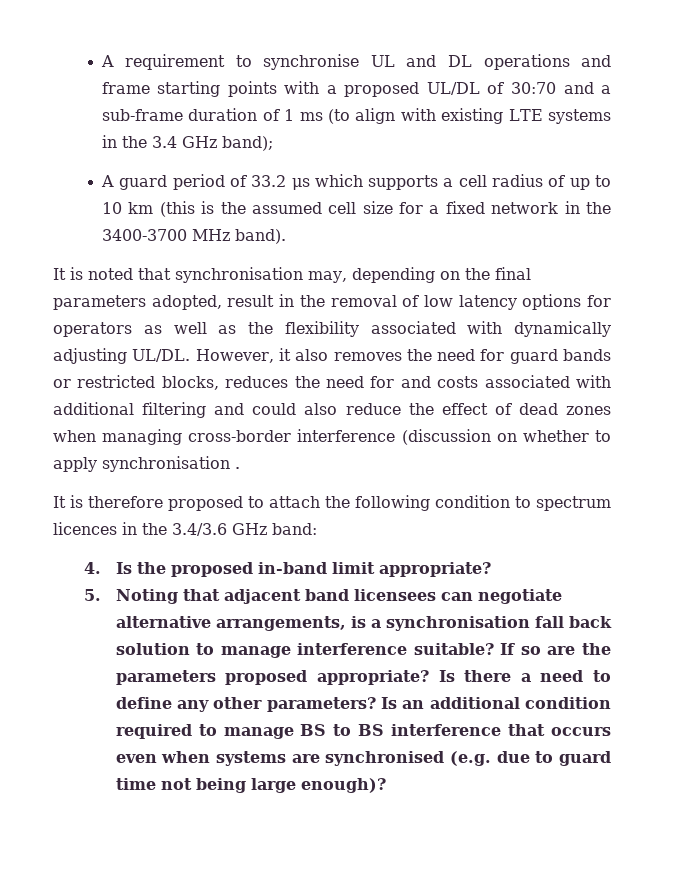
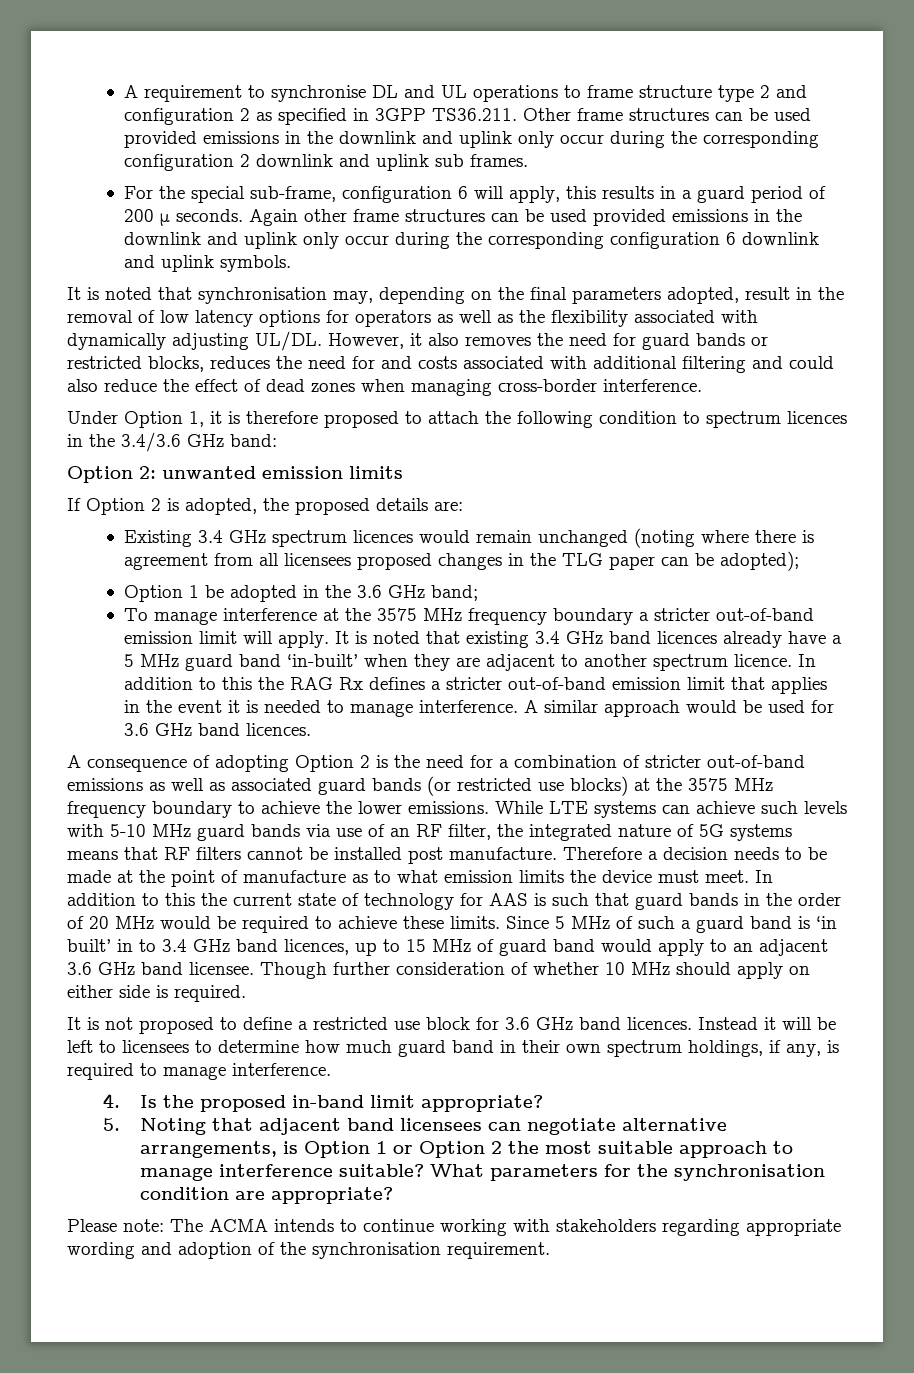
- A requirement to synchronise UL and DL operations and frame starting points with a proposed UL/DL of 30:70 and a sub-frame duration of 1 ms (to align with existing LTE systems in the 3.4 GHz band);
- A guard period of 33.2 μs which supports a cell radius of up to 10 km (this is the assumed cell size for a fixed network in the 3400-3700 MHz band).
+ A requirement to synchronise DL and UL operations to frame structure type 2 and configuration 2 as specified in 3GPP TS36.211. Other frame structures can be used provided emissions in the downlink and uplink only occur during the corresponding configuration 2 downlink and uplink sub frames.
+ For the special sub-frame, configuration 6 will apply, this results in a guard period of 200 μ seconds. Again other frame structures can be used provided emissions in the downlink and uplink only occur during the corresponding configuration 6 downlink and uplink symbols.
- However, it also removes the need for guard bands or restricted blocks, reduces the need for and costs associated with additional filtering and could also reduce the effect of dead zones when managing cross-border interference (discussion on whether to apply synchronisation .
- It is therefore proposed to attach the following condition to spectrum licences in the 3.4/3.6 GHz band:
+ However, it also removes the need for guard bands or restricted blocks, reduces the need for and costs associated with additional filtering and could also reduce the effect of dead zones when managing cross-border interference.
+ Under Option 1, it is therefore proposed to attach the following condition to spectrum licences in the 3.4/3.6 GHz band:
+ Option 2: unwanted emission limits
+ If Option 2 is adopted, the proposed details are:
+ Existing 3.4 GHz spectrum licences would remain unchanged (noting where there is agreement from all licensees proposed changes in the TLG paper can be adopted);
+ Option 1 be adopted in the 3.6 GHz band;
+ To manage interference at the 3575 MHz frequency boundary a stricter out-of-band emission limit will apply. It is noted that existing 3.4 GHz band licences already have a 5 MHz guard band ‘in-built’ when they are adjacent to another spectrum licence. In addition to this the RAG Rx defines a stricter out-of-band emission limit that applies in the event it is needed to manage interference. A similar approach would be used for 3.6 GHz band licences.
+ A consequence of adopting Option 2 is the need for a combination of stricter out-of-band emissions as well as associated guard bands (or restricted use blocks) at the 3575 MHz frequency boundary to achieve the lower emissions. While LTE systems can achieve such levels with 5-10 MHz guard bands via use of an RF filter, the integrated nature of 5G systems means that RF filters cannot be installed post manufacture. Therefore a decision needs to be made at the point of manufacture as to what emission limits the device must meet. In addition to this the current state of technology for AAS is such that guard bands in the order of 20 MHz would be required to achieve these limits. Since 5 MHz of such a guard band is ‘in built’ in to 3.4 GHz band licences, up to 15 MHz of guard band would apply to an adjacent 3.6 GHz band licensee. Though further consideration of whether 10 MHz should apply on either side is required.
+ It is not proposed to define a restricted use block for 3.6 GHz band licences. Instead it will be left to licensees to determine how much guard band in their own spectrum holdings, if any, is required to manage interference.
- 5. Noting that adjacent band licensees can negotiate alternative arrangements, is a synchronisation fall back solution to manage interference suitable? If so are the parameters proposed appropriate? Is there a need to define any other parameters? Is an additional condition required to manage BS to BS interference that occurs even when systems are synchronised (e.g. due to guard time not being large enough)?
+ 5. Noting that adjacent band licensees can negotiate alternative arrangements, is Option 1 or Option 2 the most suitable approach to manage interference suitable? What parameters for the synchronisation condition are appropriate?
+ Please note: The ACMA intends to continue working with stakeholders regarding appropriate wording and adoption of the synchronisation requirement.

